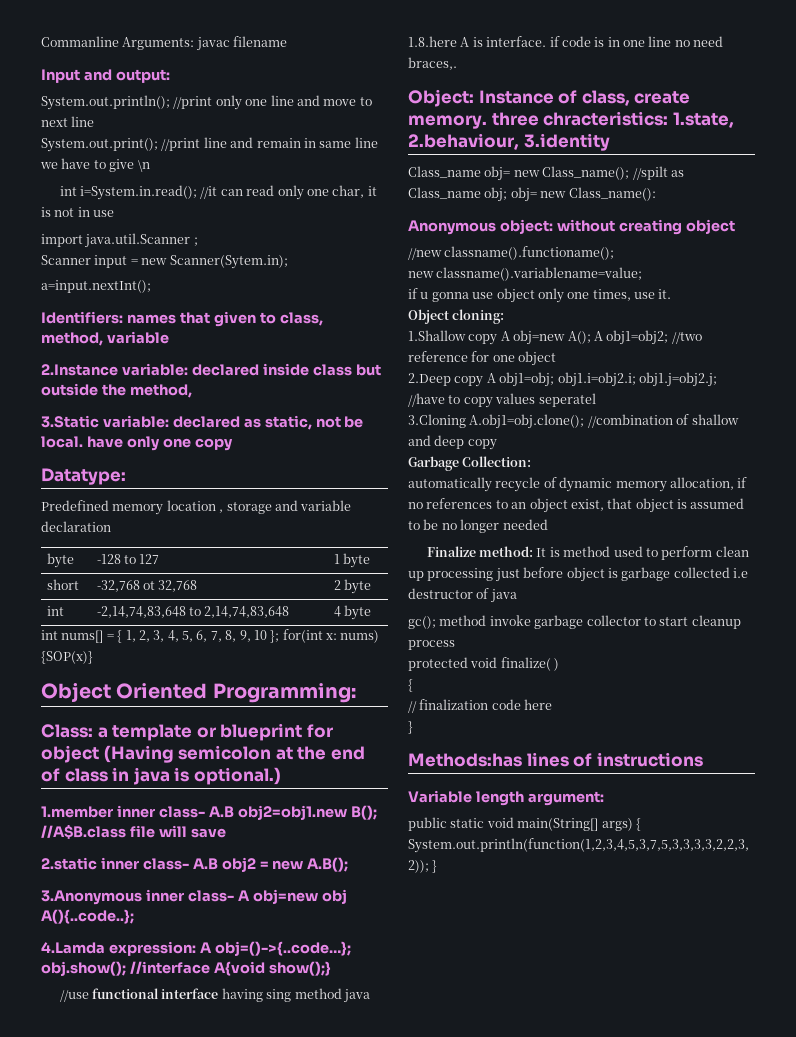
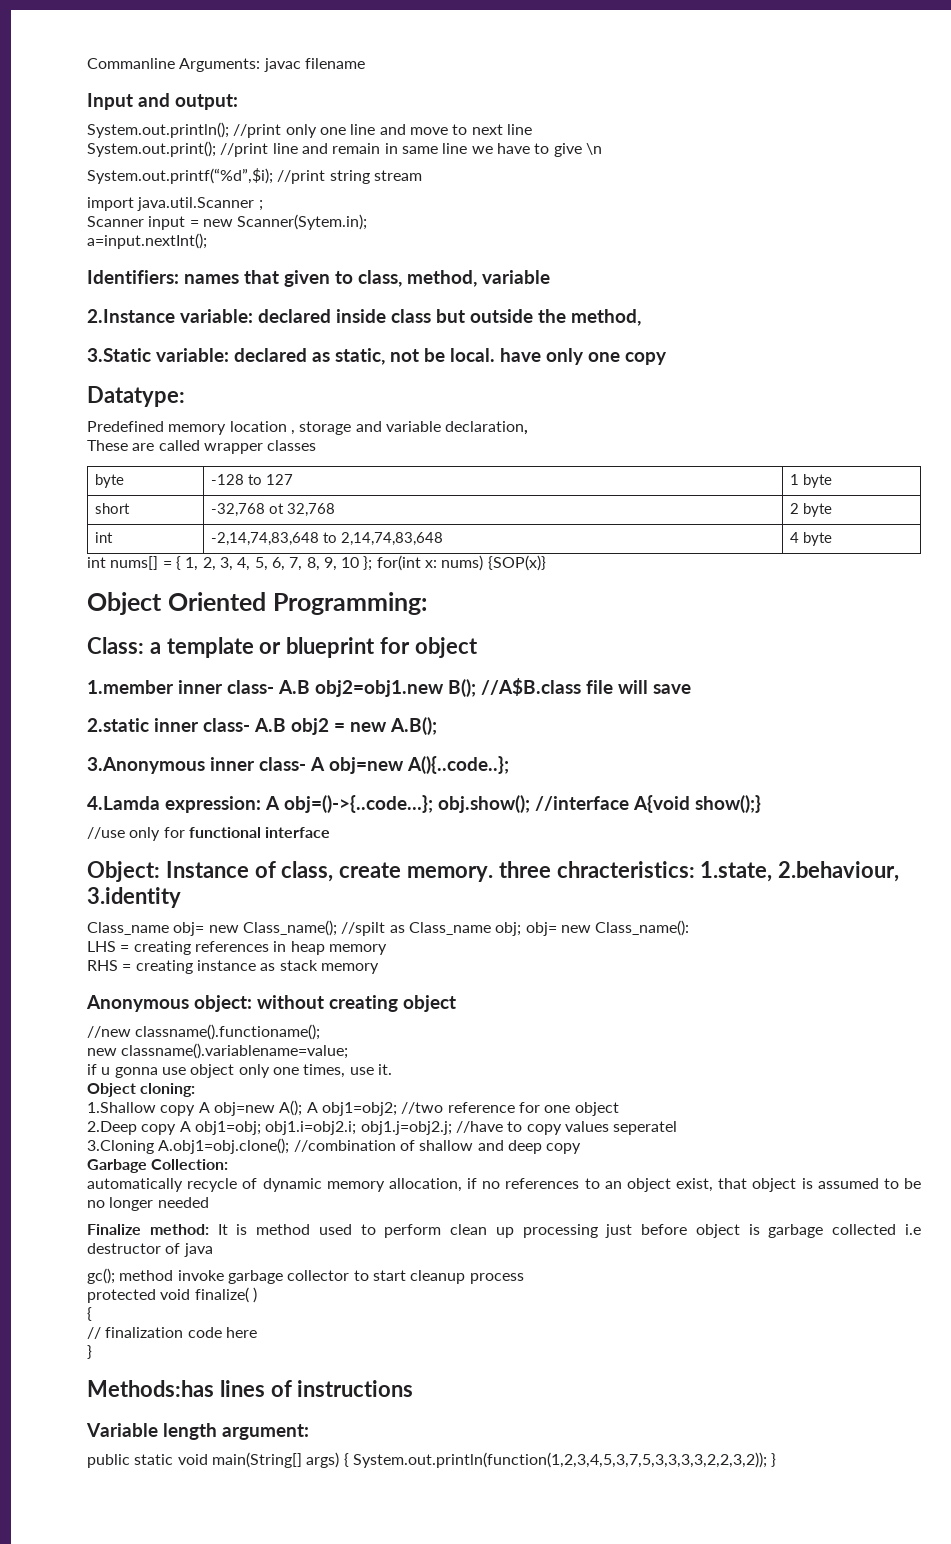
- int i=System.in.read(); //it can read only one char, it is not in use
+ System.out.printf(“%d”,$i); //print string stream
- Predefined memory location , storage and variable declaration
+ Predefined memory location , storage and variable declaration,
+ These are called wrapper classes
- Class: a template or blueprint for object (Having semicolon at the end of class in java is optional.)
+ Class: a template or blueprint for object
- 3.Anonymous inner class- A obj=new obj A(){..code..};
+ 3.Anonymous inner class- A obj=new A(){..code..};
- //use functional interface having sing method java 1.8.here A is interface. if code is in one line no need braces,.
+ //use only for functional interface
+ LHS = creating references in heap memory
+ RHS = creating instance as stack memory

